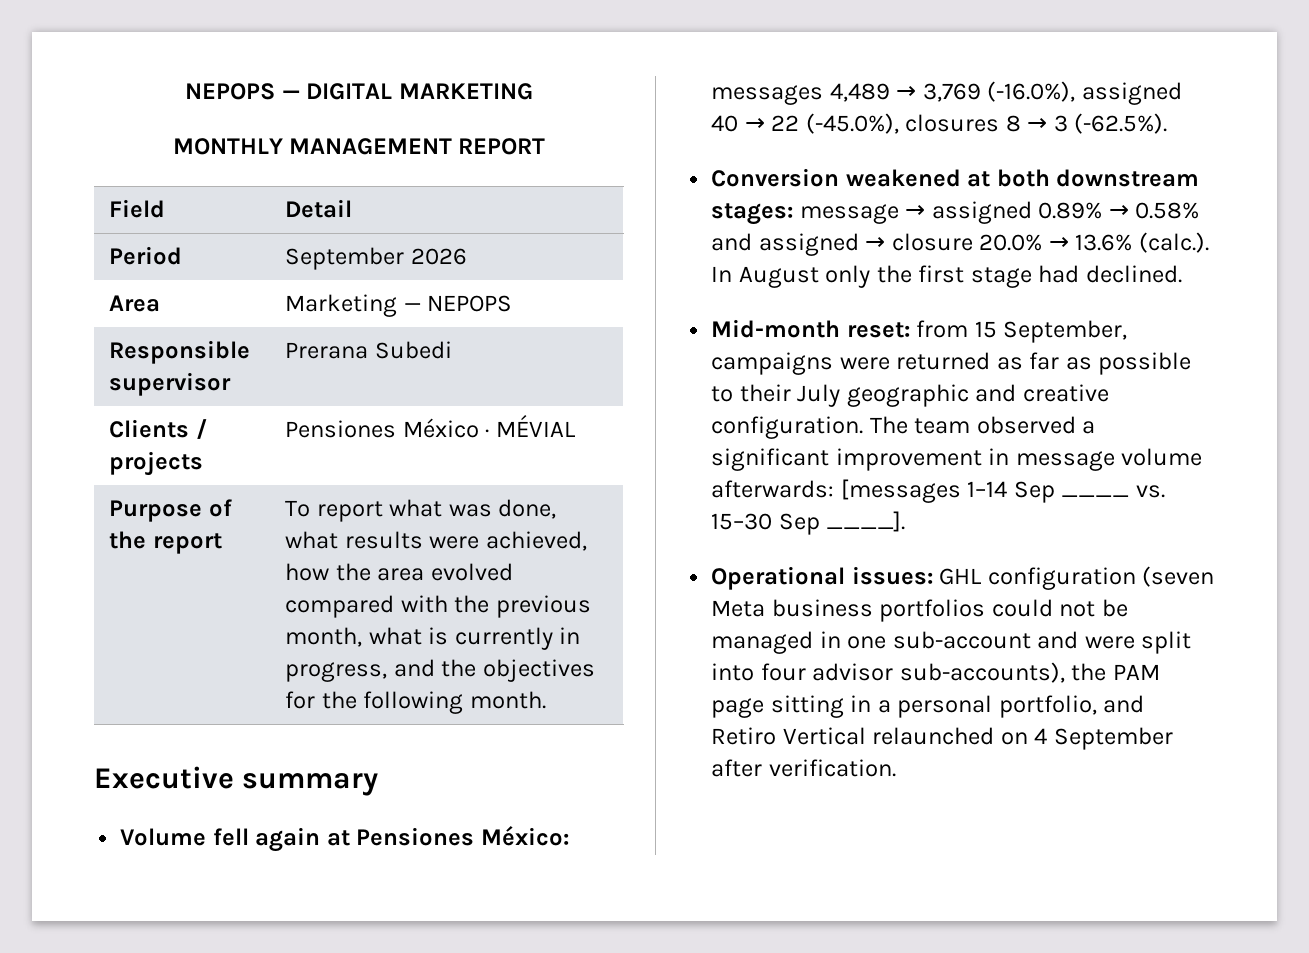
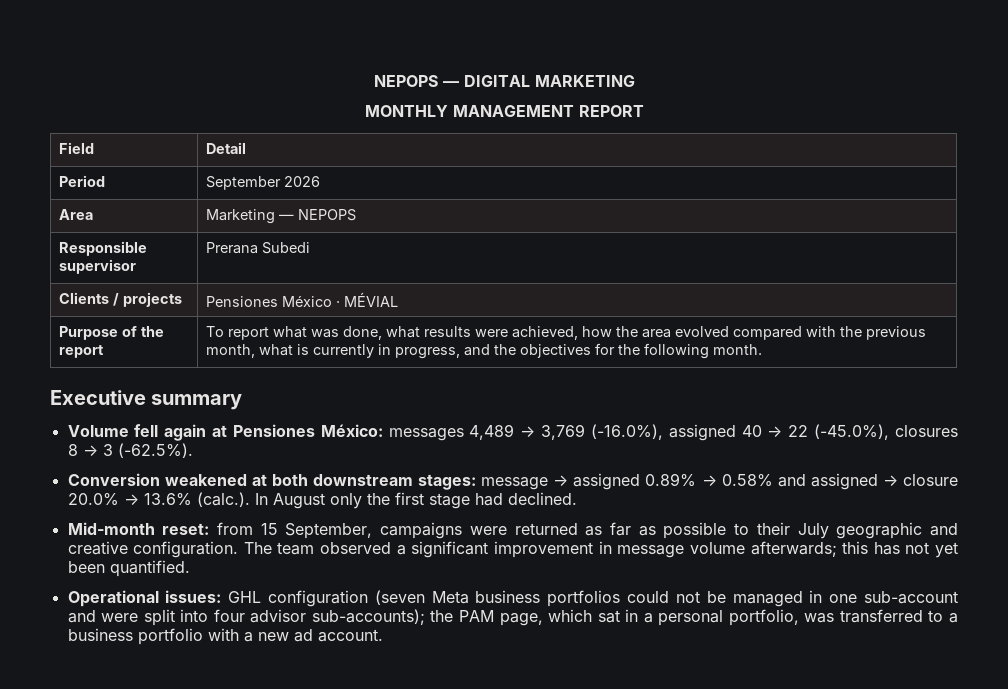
- The team observed a significant improvement in message volume afterwards: [messages 1–14 Sep ____ vs. 15–30 Sep ____].
+ The team observed a significant improvement in message volume afterwards; this has not yet been quantified.
- Operational issues: GHL configuration (seven Meta business portfolios could not be managed in one sub-account and were split into four advisor sub-accounts), the PAM page sitting in a personal portfolio, and Retiro Vertical relaunched on 4 September after verification.
+ Operational issues: GHL configuration (seven Meta business portfolios could not be managed in one sub-account and were split into four advisor sub-accounts); the PAM page, which sat in a personal portfolio, was transferred to a business portfolio with a new ad account.

